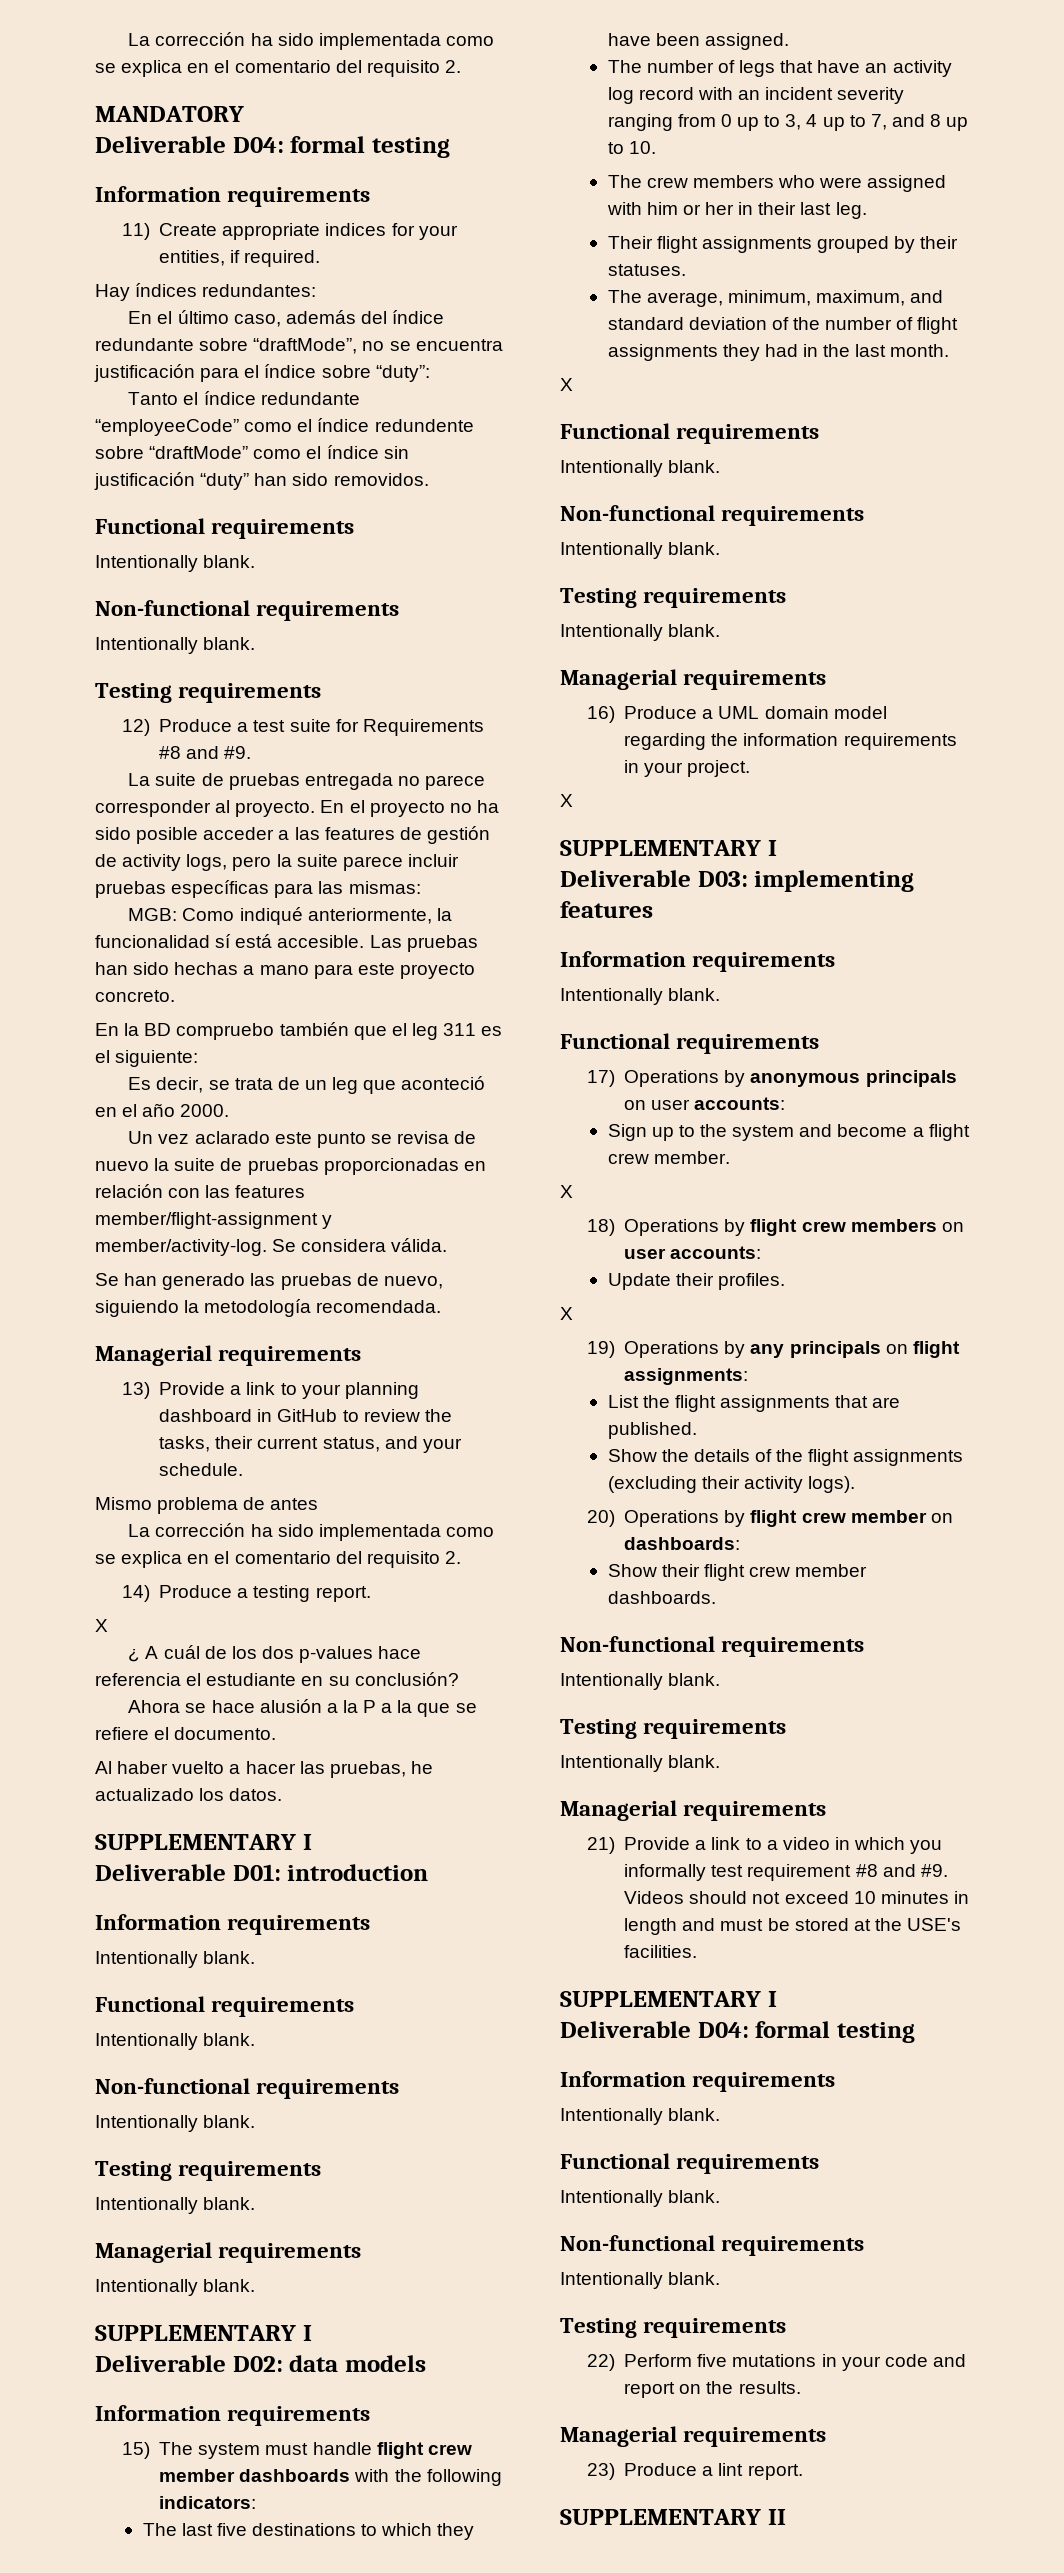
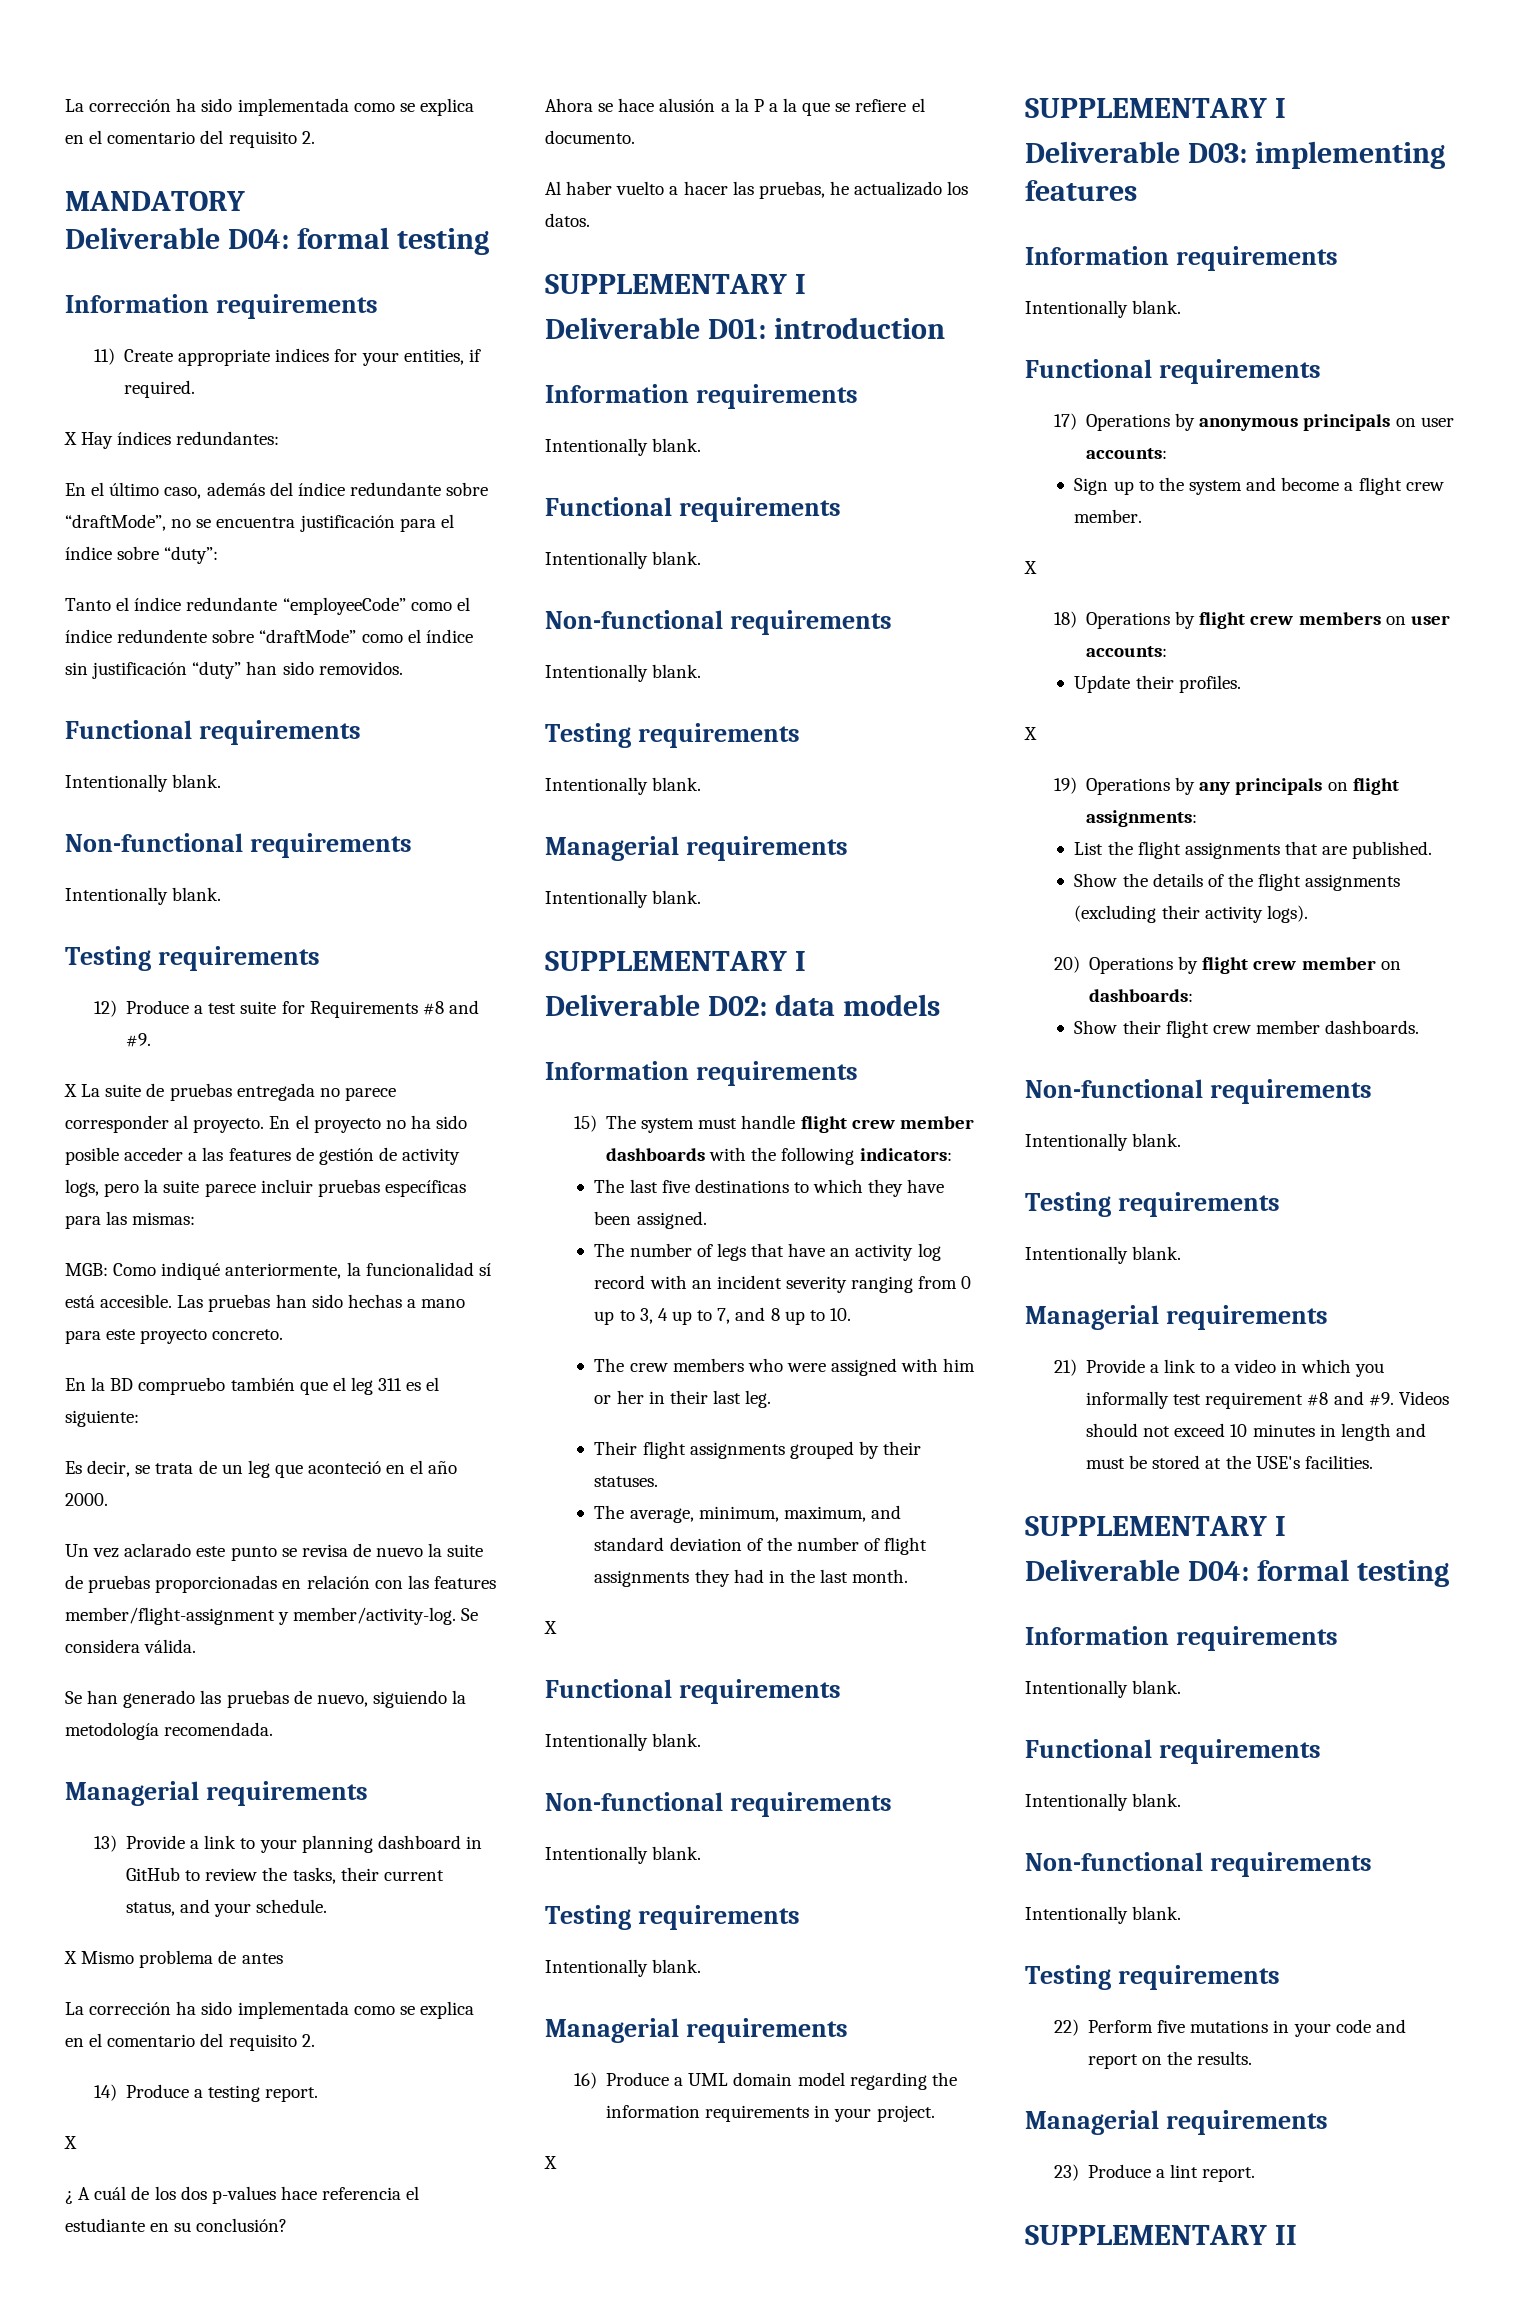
- Hay índices redundantes:
+ X Hay índices redundantes:
- La suite de pruebas entregada no parece corresponder al proyecto.
+ X La suite de pruebas entregada no parece corresponder al proyecto.
- Mismo problema de antes
+ X Mismo problema de antes

